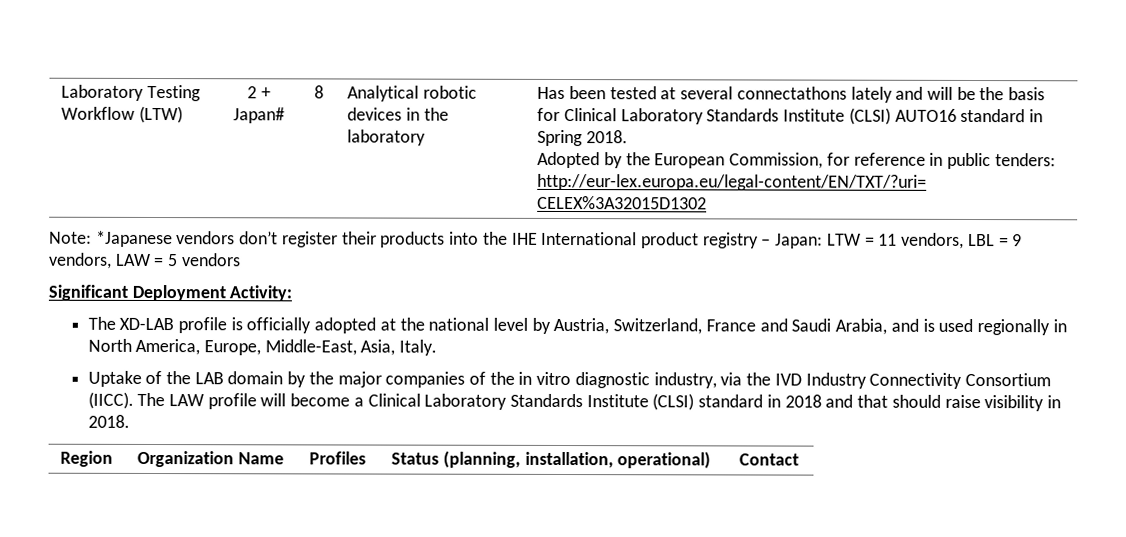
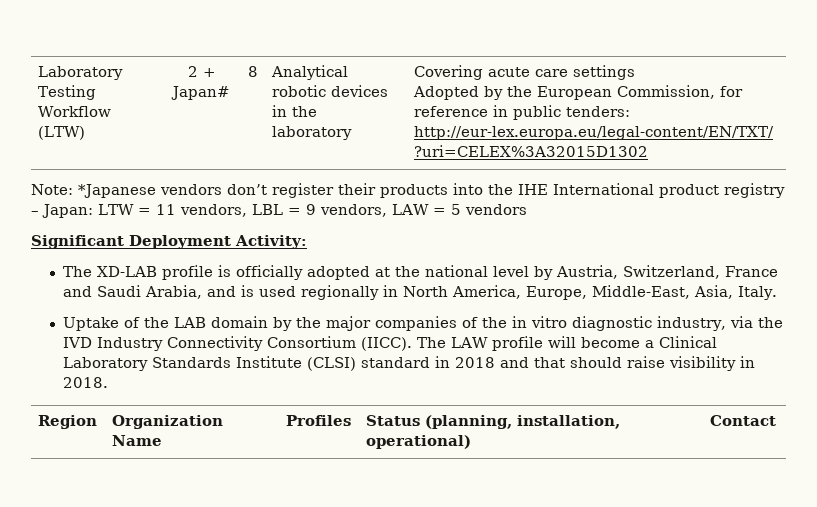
- Has been tested at several connectathons lately and will be the basis for Clinical Laboratory Standards Institute (CLSI) AUTO16 standard in Spring 2018.
+ Covering acute care settings

